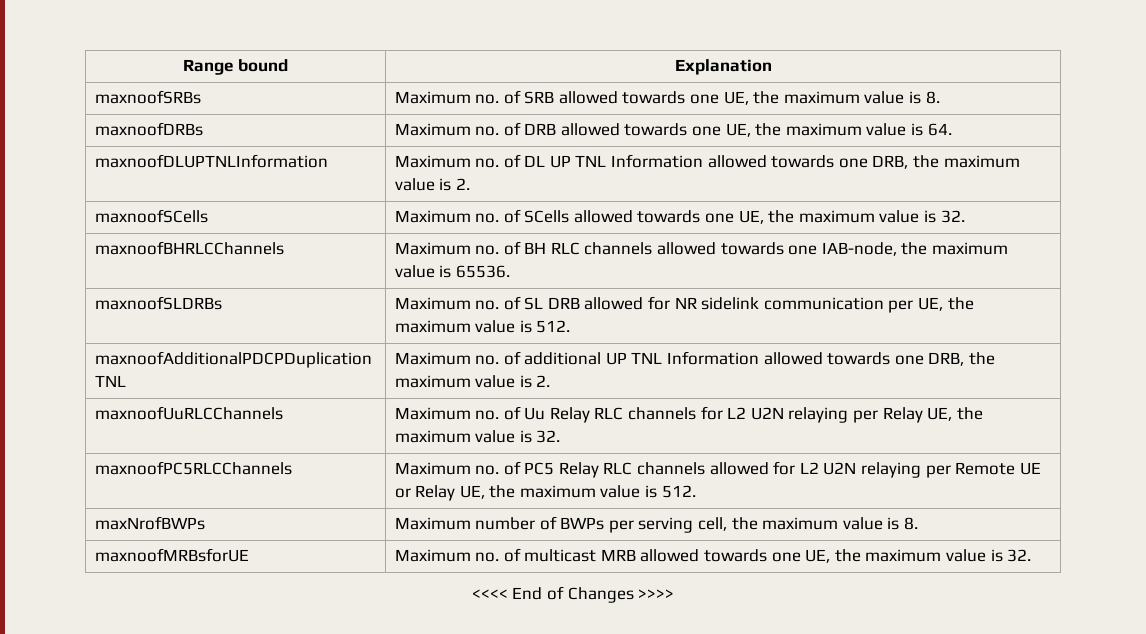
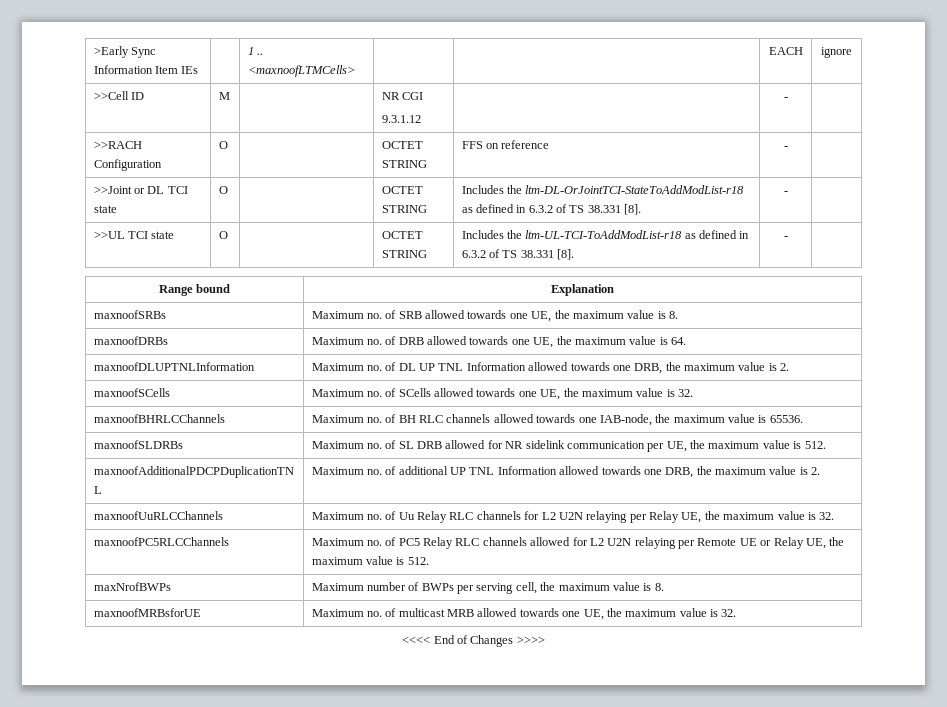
+ >Early Sync Information Item IEs | | 1 .. <maxnoofLTMCells> | | | EACH | ignore
+ >>Cell ID | M | | NR CGI
+ 9.3.1.12 | | - |
+ >>RACH Configuration | O | | OCTET STRING | FFS on reference | - |
+ >>Joint or DL TCI state | O | | OCTET STRING | Includes the ltm-DL-OrJointTCI-StateToAddModList-r18 as defined in 6.3.2 of TS 38.331 [8]. | - |
+ >>UL TCI state | O | | OCTET STRING | Includes the ltm-UL-TCI-ToAddModList-r18 as defined in 6.3.2 of TS 38.331 [8]. | - |

